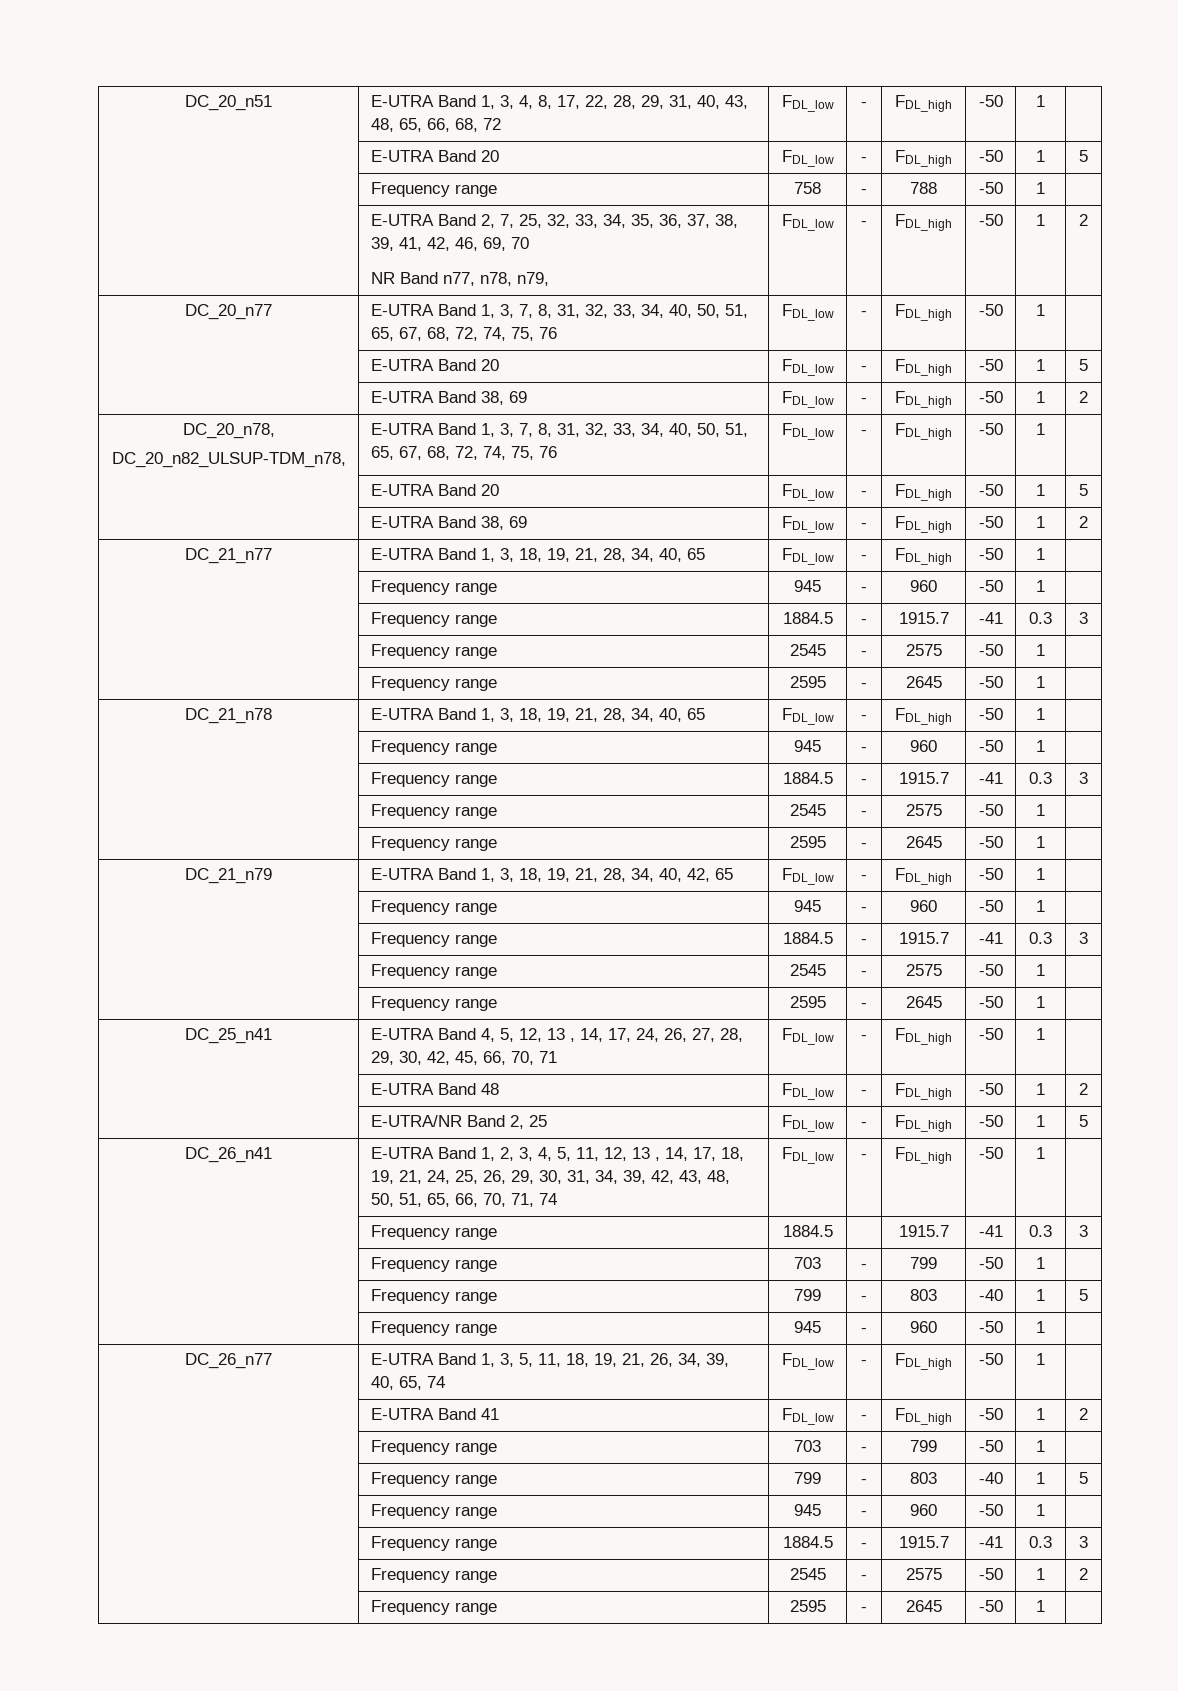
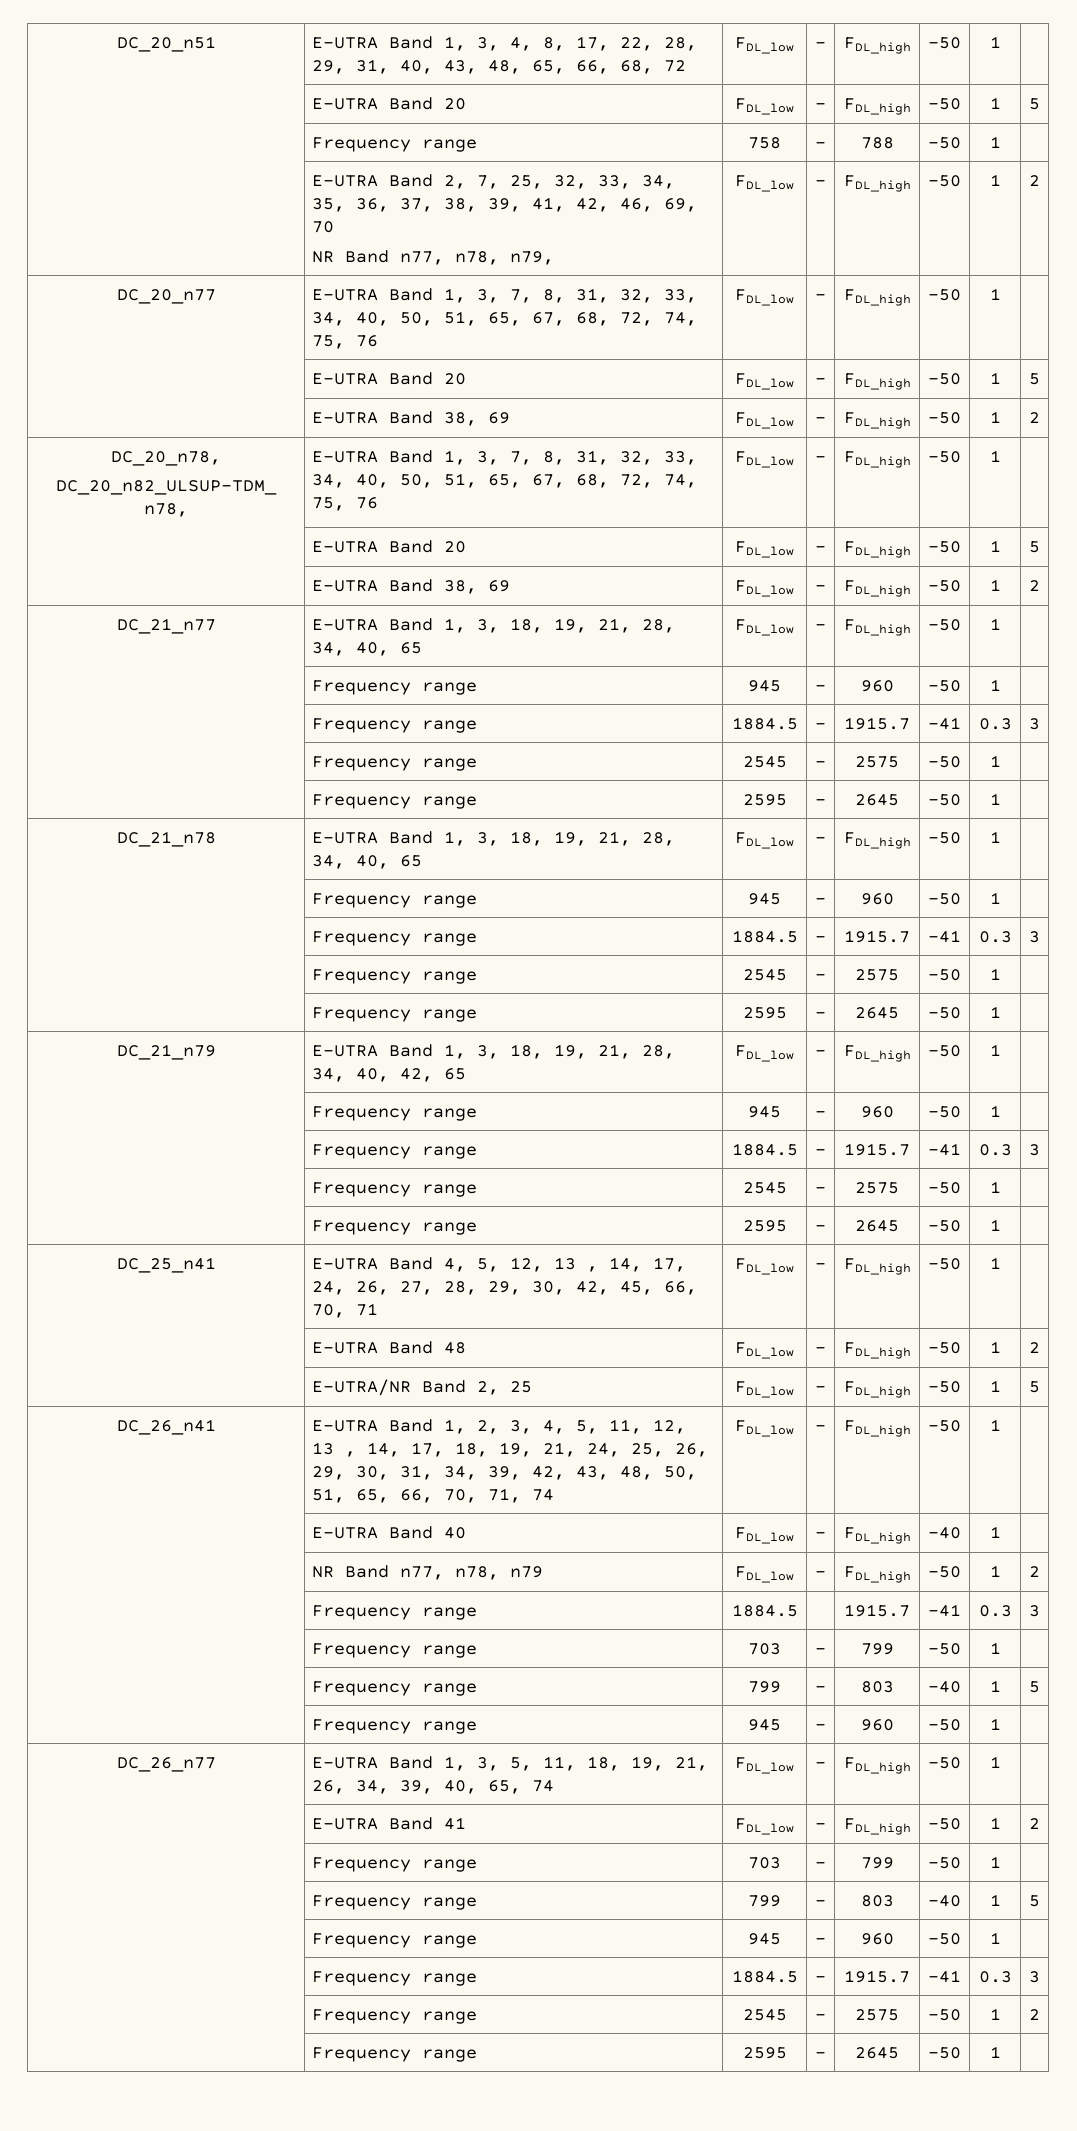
+ | E-UTRA Band 40 | FDL_low | - | FDL_high | -40 | 1 |
+ | NR Band n77, n78, n79 | FDL_low | - | FDL_high | -50 | 1 | 2

